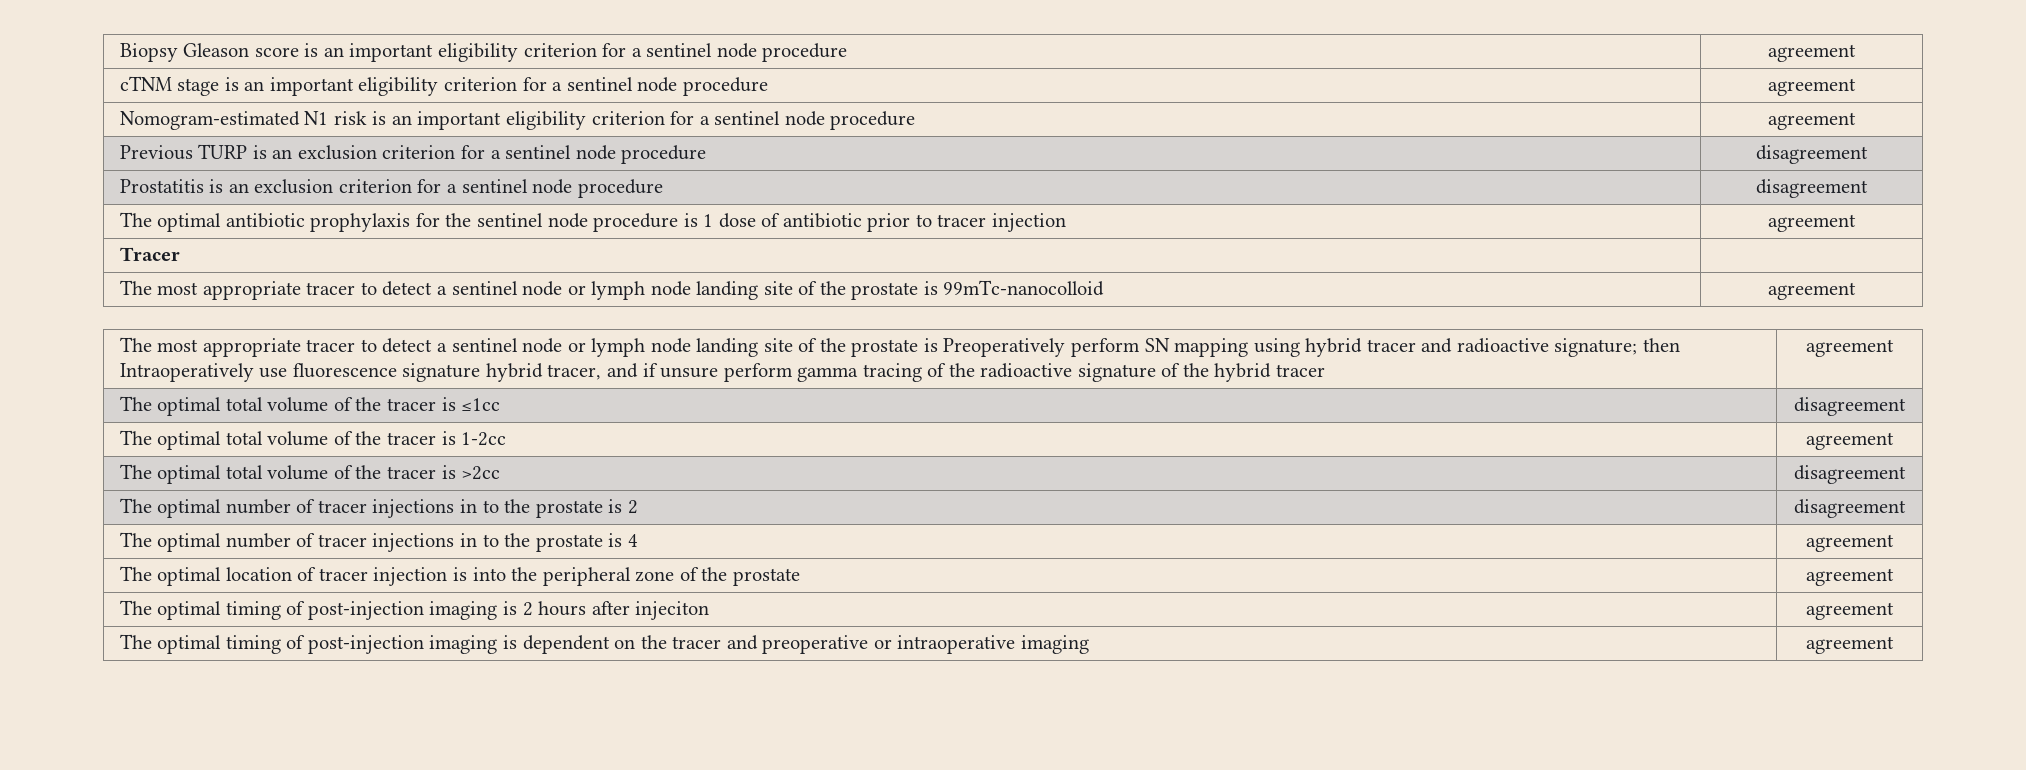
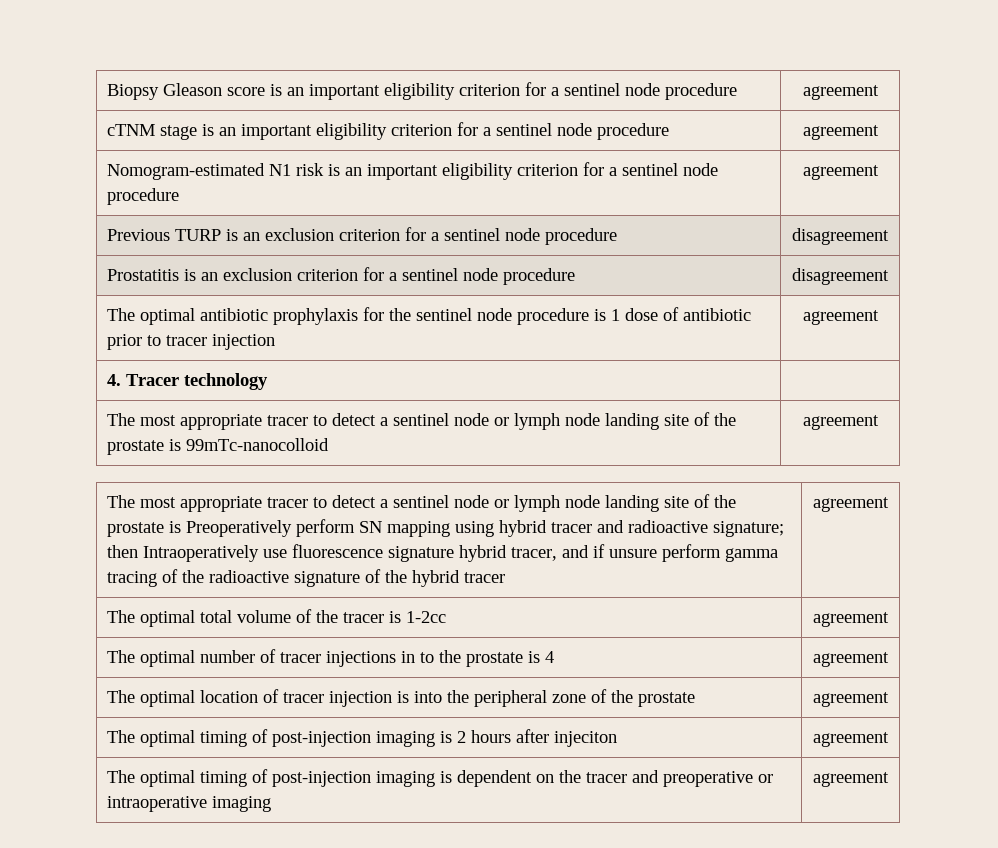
- Tracer |
+ 4. Tracer technology |
- The optimal total volume of the tracer is ≤1cc | disagreement
- The optimal total volume of the tracer is >2cc | disagreement
- The optimal number of tracer injections in to the prostate is 2 | disagreement

